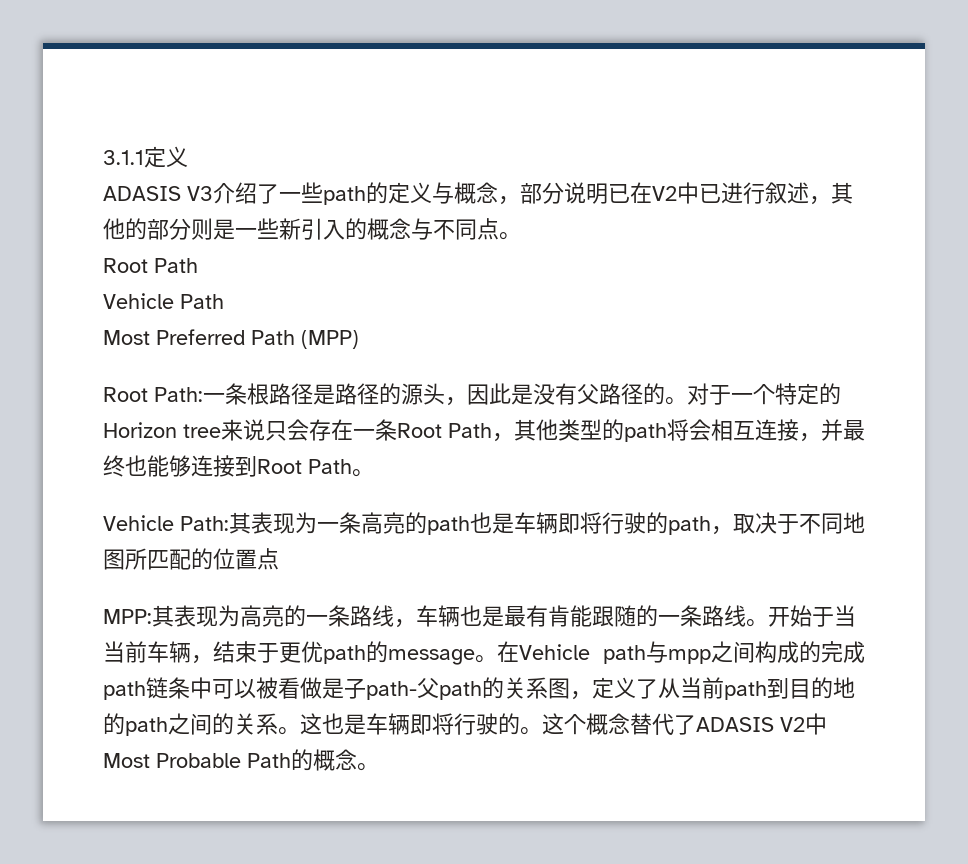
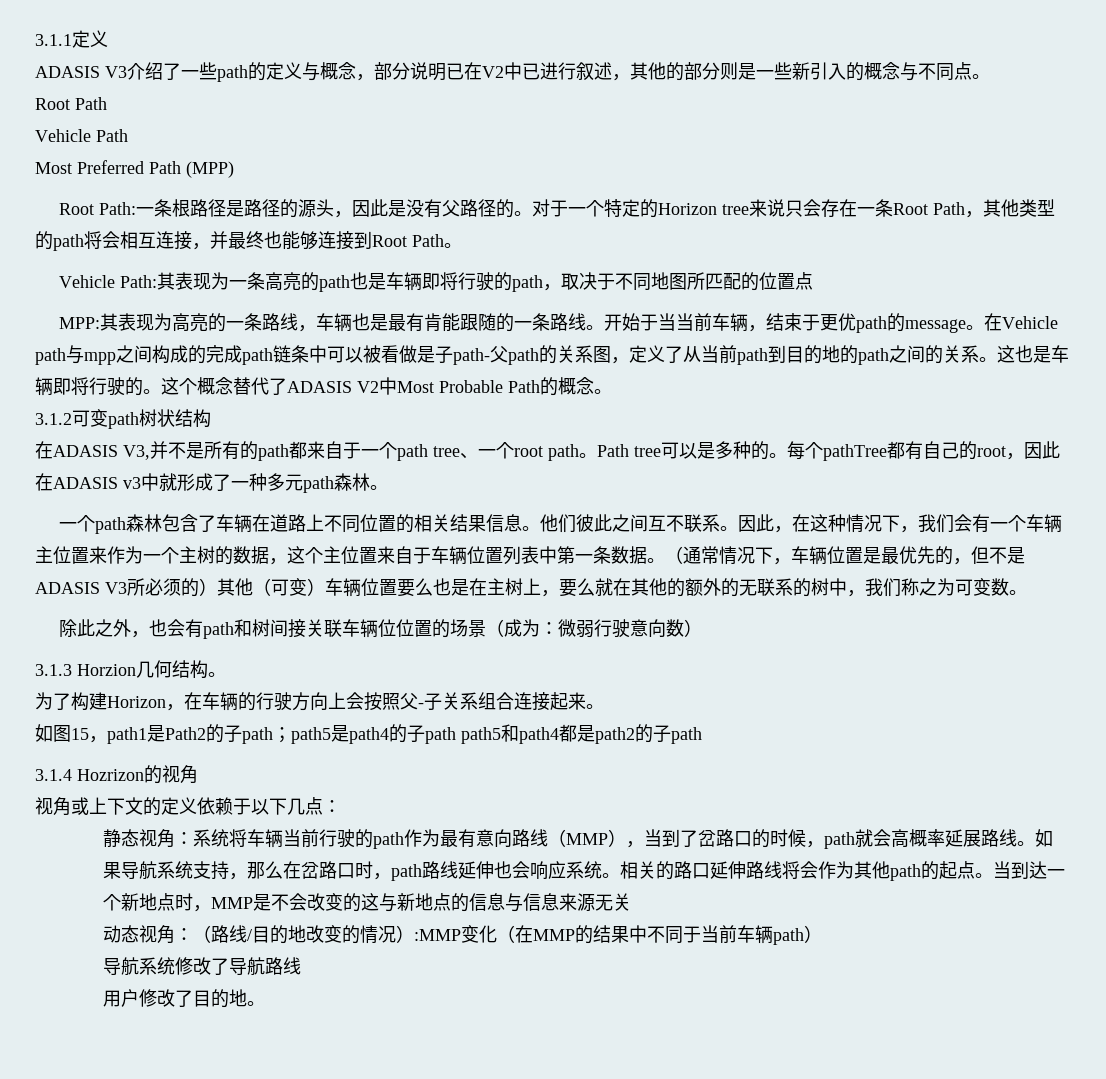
+ 3.1.2可变path树状结构
+ 在ADASIS V3,并不是所有的path都来自于一个path tree、一个root path。Path tree可以是多种的。每个pathTree都有自己的root，因此在ADASIS v3中就形成了一种多元path森林。
+ 一个path森林包含了车辆在道路上不同位置的相关结果信息。他们彼此之间互不联系。因此，在这种情况下，我们会有一个车辆主位置来作为一个主树的数据，这个主位置来自于车辆位置列表中第一条数据。（通常情况下，车辆位置是最优先的，但不是ADASIS V3所必须的）其他（可变）车辆位置要么也是在主树上，要么就在其他的额外的无联系的树中，我们称之为可变数。
+ 除此之外，也会有path和树间接关联车辆位位置的场景（成为：微弱行驶意向数）
+ 3.1.3 Horzion几何结构。
+ 为了构建Horizon，在车辆的行驶方向上会按照父-子关系组合连接起来。
+ 如图15，path1是Path2的子path；path5是path4的子path path5和path4都是path2的子path
+ 3.1.4 Hozrizon的视角
+ 视角或上下文的定义依赖于以下几点：
+ 静态视角：系统将车辆当前行驶的path作为最有意向路线（MMP），当到了岔路口的时候，path就会高概率延展路线。如果导航系统支持，那么在岔路口时，path路线延伸也会响应系统。相关的路口延伸路线将会作为其他path的起点。当到达一个新地点时，MMP是不会改变的这与新地点的信息与信息来源无关
+ 动态视角：（路线/目的地改变的情况）:MMP变化（在MMP的结果中不同于当前车辆path）
+ 导航系统修改了导航路线
+ 用户修改了目的地。

